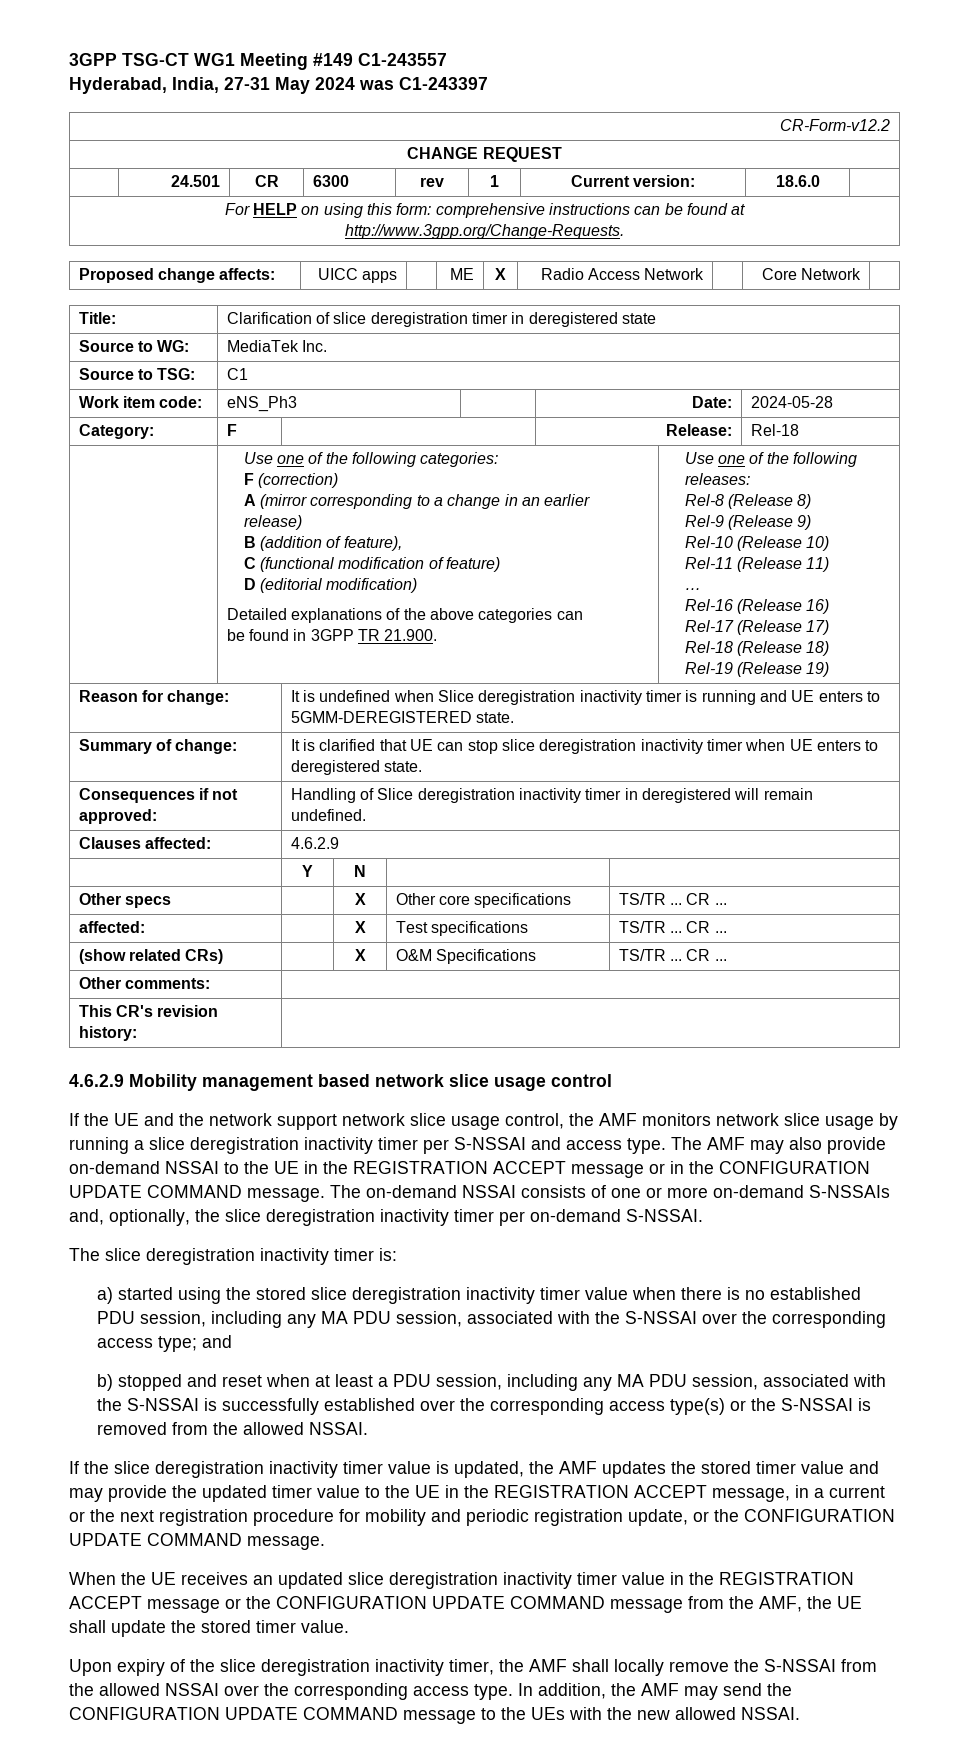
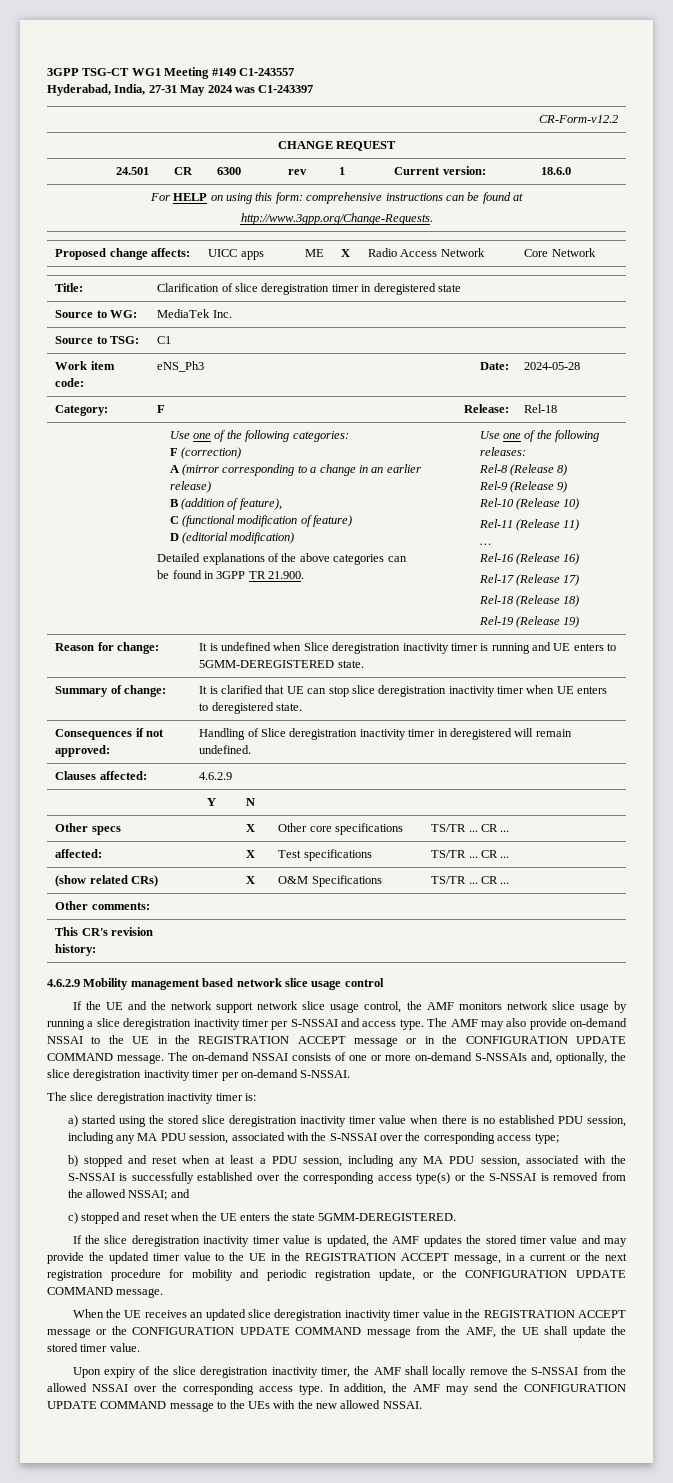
- a) started using the stored slice deregistration inactivity timer value when there is no established PDU session, including any MA PDU session, associated with the S-NSSAI over the corresponding access type; and
+ a) started using the stored slice deregistration inactivity timer value when there is no established PDU session, including any MA PDU session, associated with the S-NSSAI over the corresponding access type;
- b) stopped and reset when at least a PDU session, including any MA PDU session, associated with the S-NSSAI is successfully established over the corresponding access type(s) or the S-NSSAI is removed from the allowed NSSAI.
+ b) stopped and reset when at least a PDU session, including any MA PDU session, associated with the S-NSSAI is successfully established over the corresponding access type(s) or the S-NSSAI is removed from the allowed NSSAI; and
+ c) stopped and reset when the UE enters the state 5GMM-DEREGISTERED.

